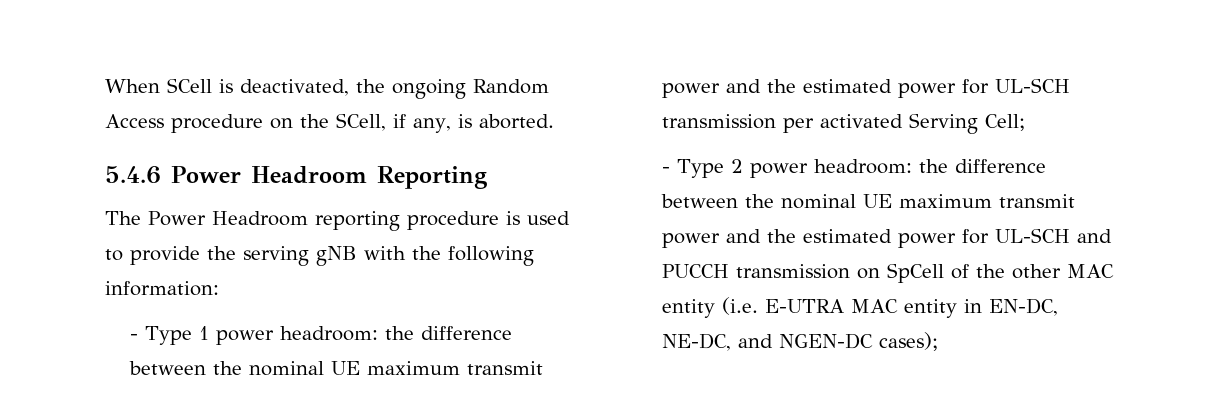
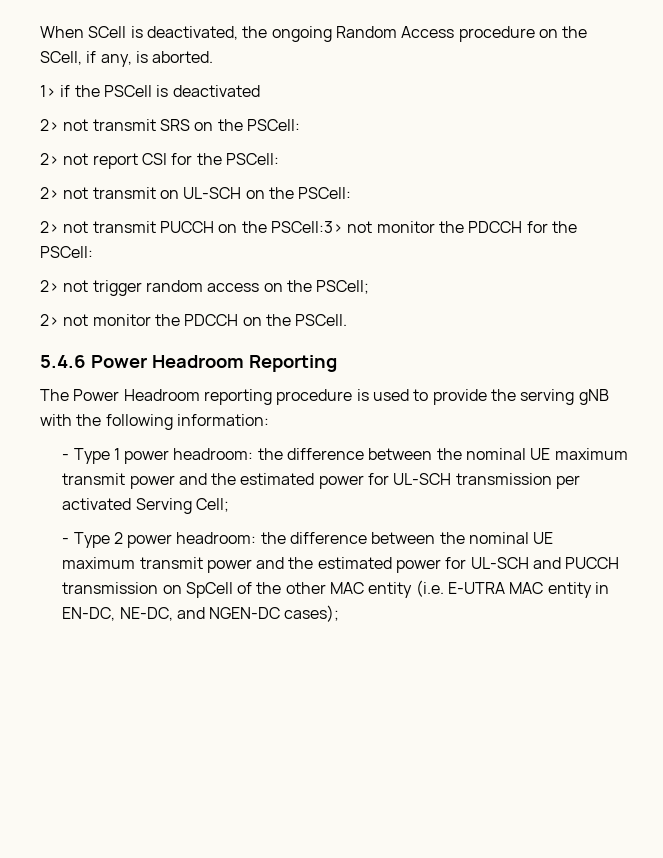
+ 1> if the PSCell is deactivated
+ 2> not transmit SRS on the PSCell:
+ 2> not report CSI for the PSCell:
+ 2> not transmit on UL-SCH on the PSCell:
+ 2> not transmit PUCCH on the PSCell:3> not monitor the PDCCH for the PSCell:
+ 2> not trigger random access on the PSCell;
+ 2> not monitor the PDCCH on the PSCell.

